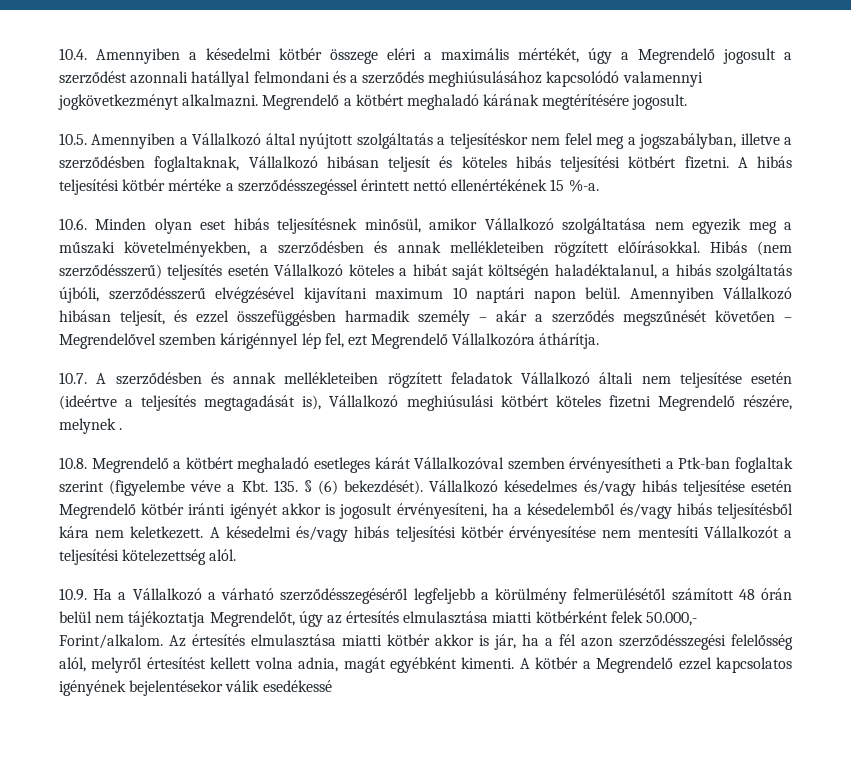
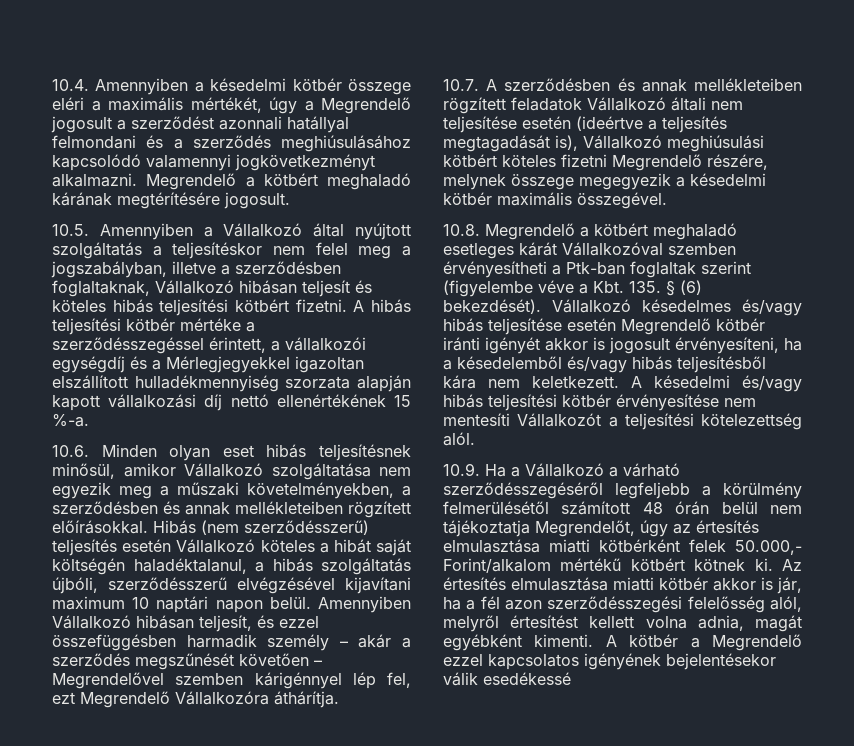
- A hibás teljesítési kötbér mértéke a szerződésszegéssel érintett nettó ellenértékének 15 %-a.
+ A hibás teljesítési kötbér mértéke a szerződésszegéssel érintett, a vállalkozói egységdíj és a Mérlegjegyekkel igazoltan elszállított hulladékmennyiség szorzata alapján kapott vállalkozási díj nettó ellenértékének 15 %-a.
- 10.7. A szerződésben és annak mellékleteiben rögzített feladatok Vállalkozó általi nem teljesítése esetén (ideértve a teljesítés megtagadását is), Vállalkozó meghiúsulási kötbért köteles fizetni Megrendelő részére, melynek .
+ 10.7. A szerződésben és annak mellékleteiben rögzített feladatok Vállalkozó általi nem teljesítése esetén (ideértve a teljesítés megtagadását is), Vállalkozó meghiúsulási kötbért köteles fizetni Megrendelő részére, melynek összege megegyezik a késedelmi kötbér maximális összegével.
- 10.9. Ha a Vállalkozó a várható szerződésszegéséről legfeljebb a körülmény felmerülésétől számított 48 órán belül nem tájékoztatja Megrendelőt, úgy az értesítés elmulasztása miatti kötbérként felek 50.000,- Forint/alkalom.
+ 10.9. Ha a Vállalkozó a várható szerződésszegéséről legfeljebb a körülmény felmerülésétől számított 48 órán belül nem tájékoztatja Megrendelőt, úgy az értesítés elmulasztása miatti kötbérként felek 50.000,- Forint/alkalom mértékű kötbért kötnek ki.

